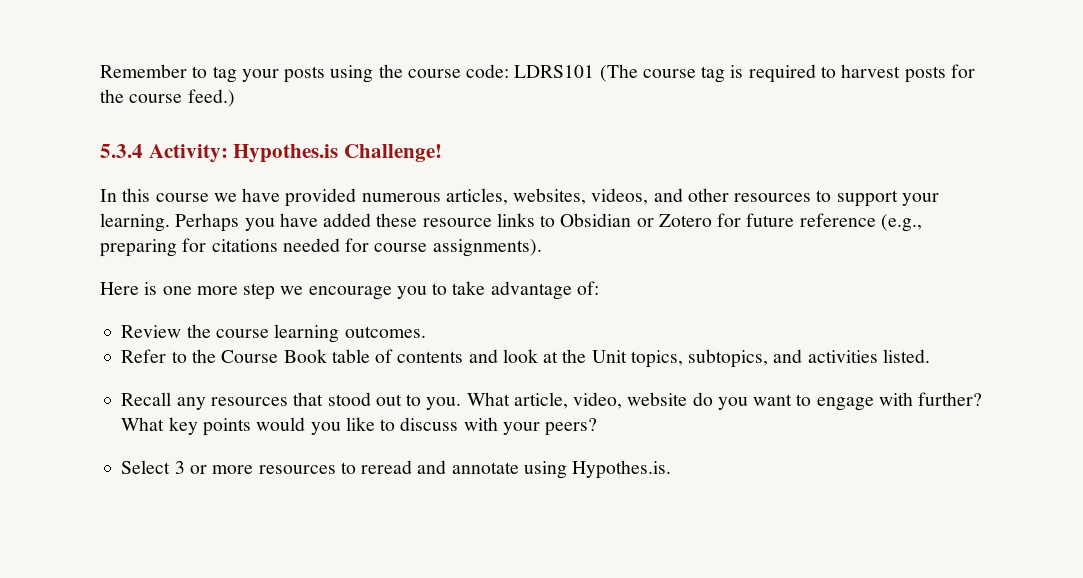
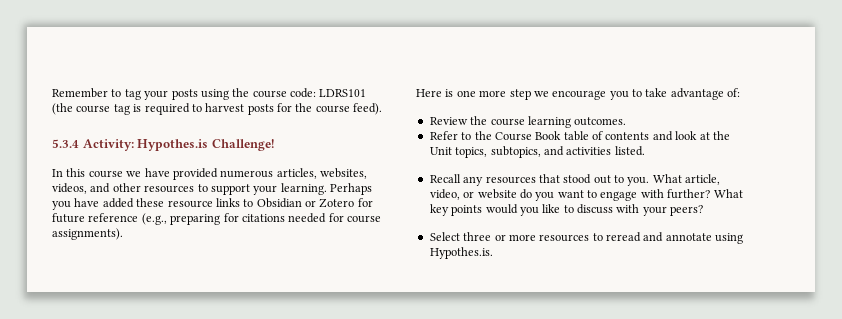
- Remember to tag your posts using the course code: LDRS101 (The course tag is required to harvest posts for the course feed.)
+ Remember to tag your posts using the course code: LDRS101 (the course tag is required to harvest posts for the course feed).
- What article, video, website do you want to engage with further?
+ What article, video, or website do you want to engage with further?
- Select 3 or more resources to reread and annotate using Hypothes.is.
+ Select three or more resources to reread and annotate using Hypothes.is.

